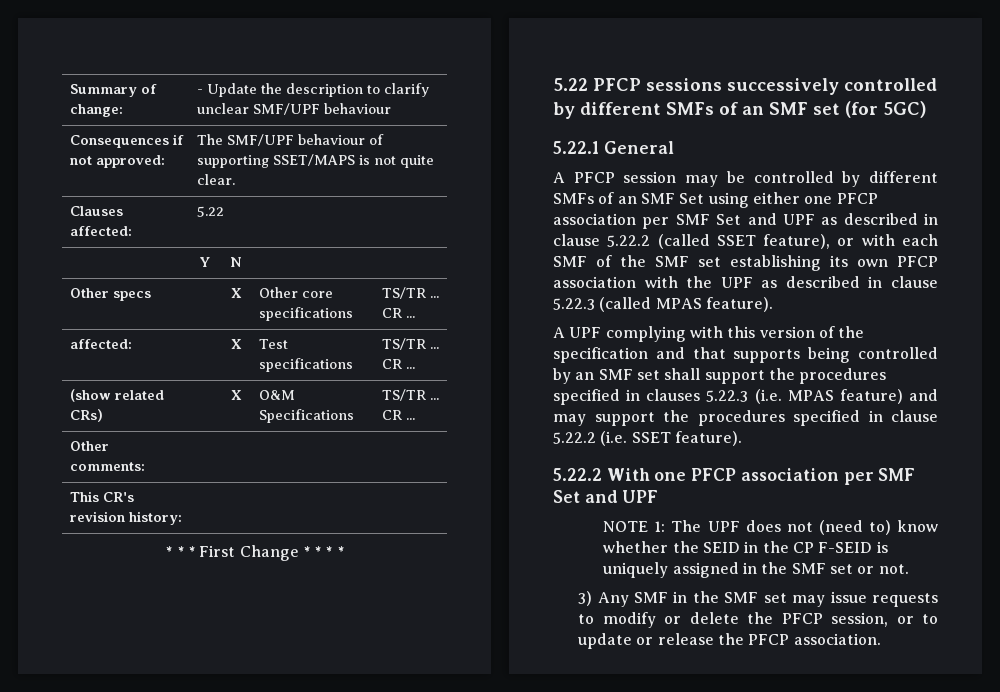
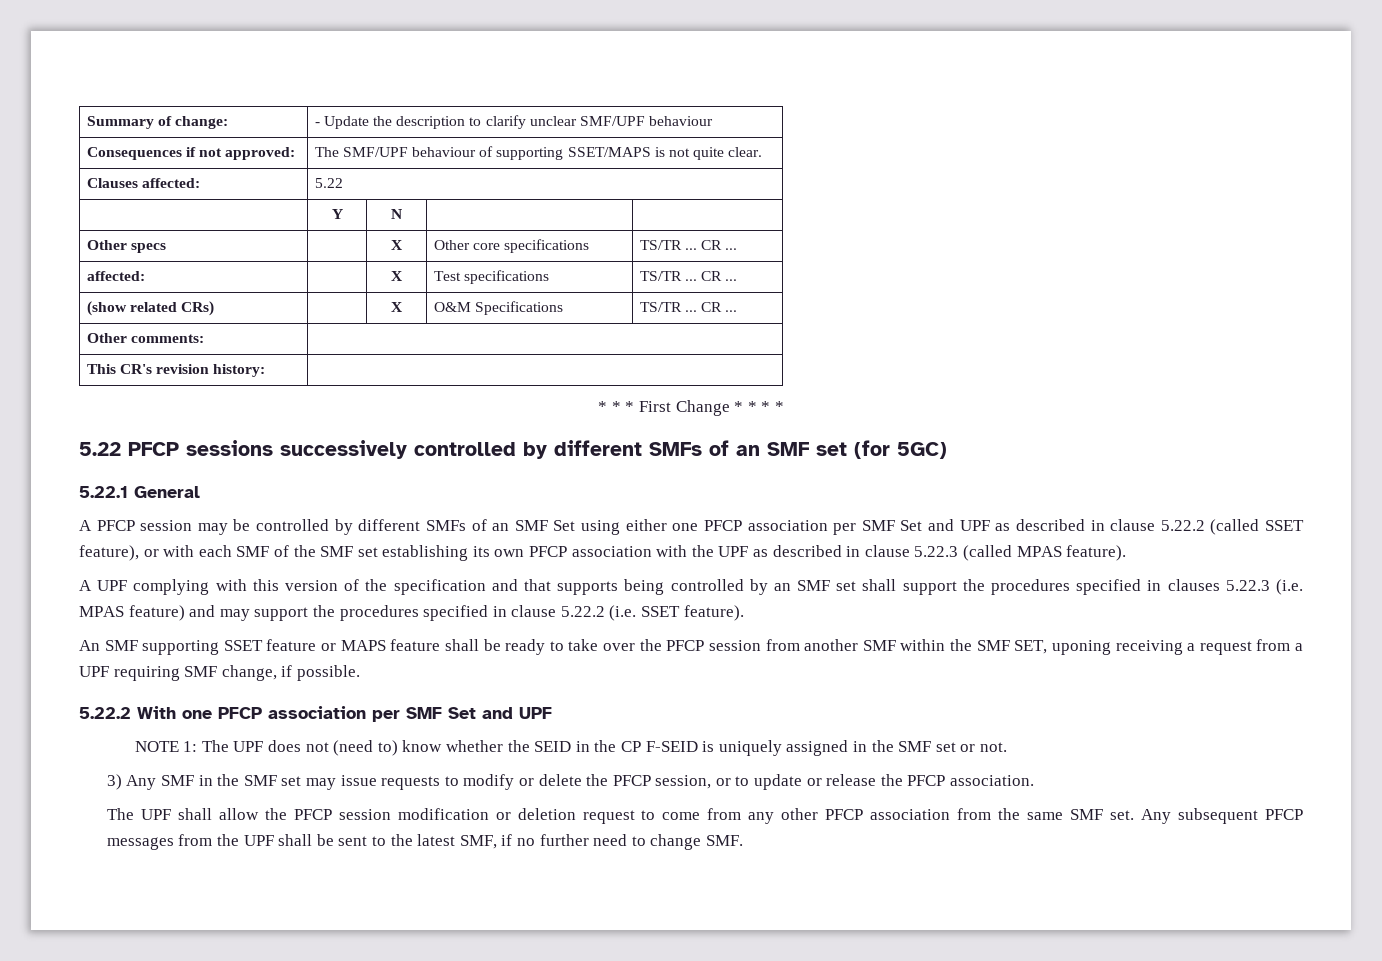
+ An SMF supporting SSET feature or MAPS feature shall be ready to take over the PFCP session from another SMF within the SMF SET, uponing receiving a request from a UPF requiring SMF change, if possible.
+ The UPF shall allow the PFCP session modification or deletion request to come from any other PFCP association from the same SMF set. Any subsequent PFCP messages from the UPF shall be sent to the latest SMF, if no further need to change SMF.

